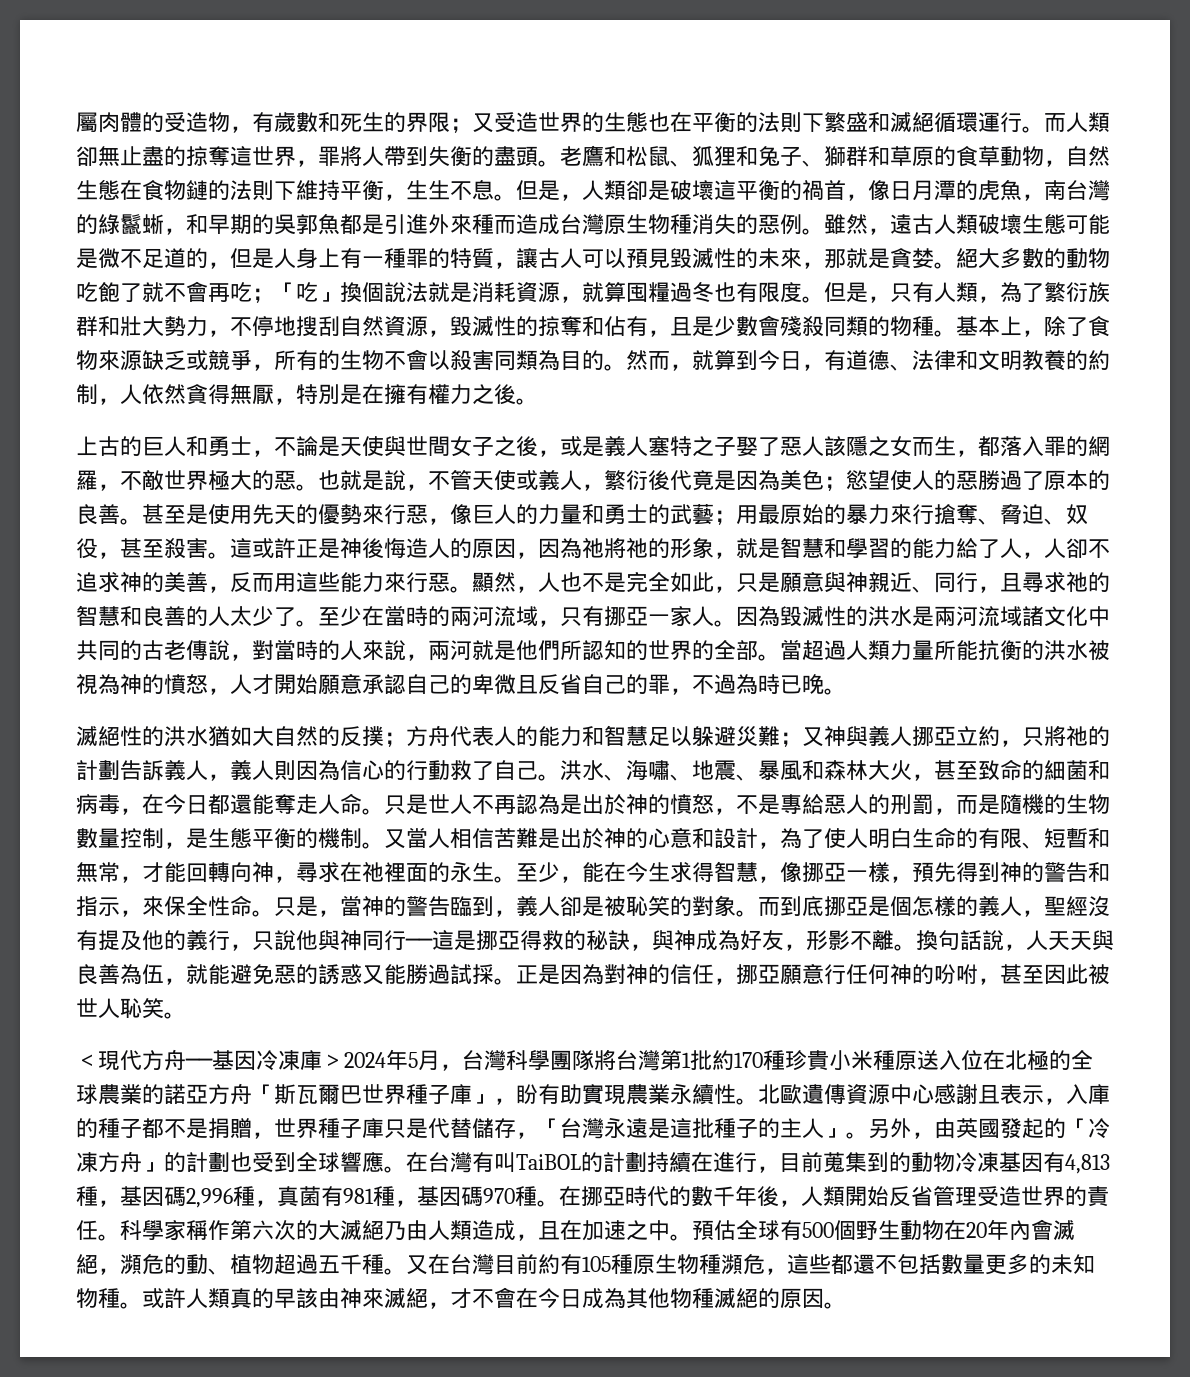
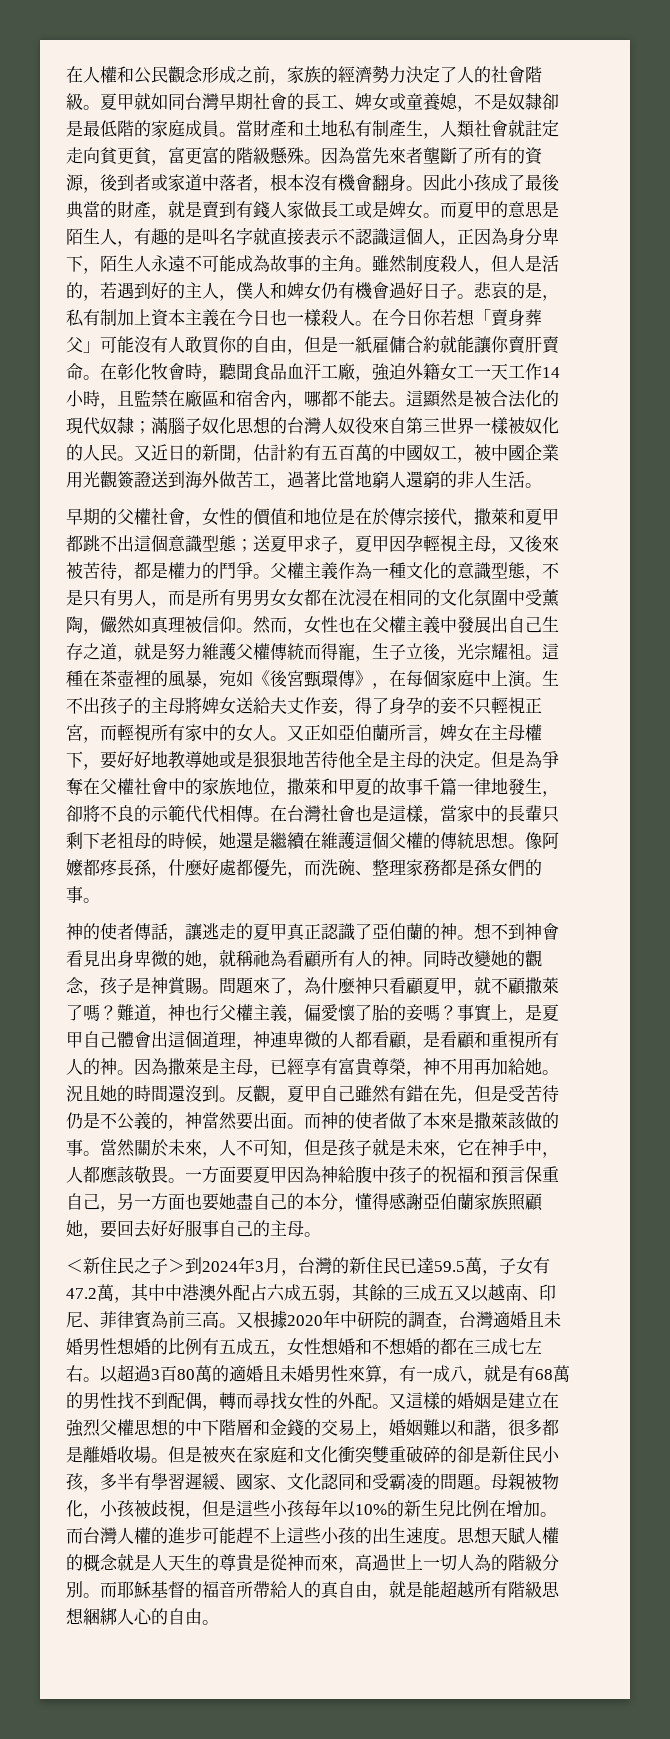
- 屬肉體的受造物，有歲數和死生的界限；又受造世界的生態也在平衡的法則下繁盛和滅絕循環運行。而人類卻無止盡的掠奪這世界，罪將人帶到失衡的盡頭。老鷹和松鼠、狐狸和兔子、獅群和草原的食草動物，自然生態在食物鏈的法則下維持平衡，生生不息。但是，人類卻是破壞這平衡的禍首，像日月潭的虎魚，南台灣的綠鬣蜥，和早期的吳郭魚都是引進外來種而造成台灣原生物種消失的惡例。雖然，遠古人類破壞生態可能是微不足道的，但是人身上有一種罪的特質，讓古人可以預見毀滅性的未來，那就是貪婪。絕大多數的動物吃飽了就不會再吃；「吃」換個說法就是消耗資源，就算囤糧過冬也有限度。但是，只有人類，為了繁衍族群和壯大勢力，不停地搜刮自然資源，毀滅性的掠奪和佔有，且是少數會殘殺同類的物種。基本上，除了食物來源缺乏或競爭，所有的生物不會以殺害同類為目的。然而，就算到今日，有道德、法律和文明教養的約制，人依然貪得無厭，特別是在擁有權力之後。
- 上古的巨人和勇士，不論是天使與世間女子之後，或是義人塞特之子娶了惡人該隱之女而生，都落入罪的網羅，不敵世界極大的惡。也就是說，不管天使或義人，繁衍後代竟是因為美色；慾望使人的惡勝過了原本的良善。甚至是使用先天的優勢來行惡，像巨人的力量和勇士的武藝；用最原始的暴力來行搶奪、脅迫、奴役，甚至殺害。這或許正是神後悔造人的原因，因為祂將祂的形象，就是智慧和學習的能力給了人，人卻不追求神的美善，反而用這些能力來行惡。顯然，人也不是完全如此，只是願意與神親近、同行，且尋求祂的智慧和良善的人太少了。至少在當時的兩河流域，只有挪亞一家人。因為毀滅性的洪水是兩河流域諸文化中共同的古老傳說，對當時的人來說，兩河就是他們所認知的世界的全部。當超過人類力量所能抗衡的洪水被視為神的憤怒，人才開始願意承認自己的卑微且反省自己的罪，不過為時已晚。
- 滅絕性的洪水猶如大自然的反撲；方舟代表人的能力和智慧足以躲避災難；又神與義人挪亞立約，只將祂的計劃告訴義人，義人則因為信心的行動救了自己。洪水、海嘯、地震、暴風和森林大火，甚至致命的細菌和病毒，在今日都還能奪走人命。只是世人不再認為是出於神的憤怒，不是專給惡人的刑罰，而是隨機的生物數量控制，是生態平衡的機制。又當人相信苦難是出於神的心意和設計，為了使人明白生命的有限、短暫和無常，才能回轉向神，尋求在祂裡面的永生。至少，能在今生求得智慧，像挪亞一樣，預先得到神的警告和指示，來保全性命。只是，當神的警告臨到，義人卻是被恥笑的對象。而到底挪亞是個怎樣的義人，聖經沒有提及他的義行，只說他與神同行──這是挪亞得救的秘訣，與神成為好友，形影不離。換句話說，人天天與良善為伍，就能避免惡的誘惑又能勝過試採。正是因為對神的信任，挪亞願意行任何神的吩咐，甚至因此被世人恥笑。
- ＜現代方舟──基因冷凍庫＞2024年5月，台灣科學團隊將台灣第1批約170種珍貴小米種原送入位在北極的全球農業的諾亞方舟「斯瓦爾巴世界種子庫」，盼有助實現農業永續性。北歐遺傳資源中心感謝且表示，入庫的種子都不是捐贈，世界種子庫只是代替儲存，「台灣永遠是這批種子的主人」。另外，由英國發起的「冷凍方舟」的計劃也受到全球響應。在台灣有叫TaiBOL的計劃持續在進行，目前蒐集到的動物冷凍基因有4,813種，基因碼2,996種，真菌有981種，基因碼970種。在挪亞時代的數千年後，人類開始反省管理受造世界的責任。科學家稱作第六次的大滅絕乃由人類造成，且在加速之中。預估全球有500個野生動物在20年內會滅絕，瀕危的動、植物超過五千種。又在台灣目前約有105種原生物種瀕危，這些都還不包括數量更多的未知物種。或許人類真的早該由神來滅絕，才不會在今日成為其他物種滅絕的原因。
+ 在人權和公民觀念形成之前，家族的經濟勢力決定了人的社會階級。夏甲就如同台灣早期社會的長工、婢女或童養媳，不是奴隸卻是最低階的家庭成員。當財產和土地私有制產生，人類社會就註定走向貧更貧，富更富的階級懸殊。因為當先來者壟斷了所有的資源，後到者或家道中落者，根本沒有機會翻身。因此小孩成了最後典當的財產，就是賣到有錢人家做長工或是婢女。而夏甲的意思是陌生人，有趣的是叫名字就直接表示不認識這個人，正因為身分卑下，陌生人永遠不可能成為故事的主角。雖然制度殺人，但人是活的，若遇到好的主人，僕人和婢女仍有機會過好日子。悲哀的是，私有制加上資本主義在今日也一樣殺人。在今日你若想「賣身葬父」可能沒有人敢買你的自由，但是一紙雇傭合約就能讓你賣肝賣命。在彰化牧會時，聽聞食品血汗工廠，強迫外籍女工一天工作14小時，且監禁在廠區和宿舍內，哪都不能去。這顯然是被合法化的現代奴隸；滿腦子奴化思想的台灣人奴役來自第三世界一樣被奴化的人民。又近日的新聞，估計約有五百萬的中國奴工，被中國企業用光觀簽證送到海外做苦工，過著比當地窮人還窮的非人生活。
+ 早期的父權社會，女性的價值和地位是在於傳宗接代，撒萊和夏甲都跳不出這個意識型態；送夏甲求子，夏甲因孕輕視主母，又後來被苦待，都是權力的鬥爭。父權主義作為一種文化的意識型態，不是只有男人，而是所有男男女女都在沈浸在相同的文化氛圍中受薰陶，儼然如真理被信仰。然而，女性也在父權主義中發展出自己生存之道，就是努力維護父權傳統而得寵，生子立後，光宗耀祖。這種在茶壺裡的風暴，宛如《後宮甄環傳》，在每個家庭中上演。生不出孩子的主母將婢女送給夫丈作妾，得了身孕的妾不只輕視正宮，而輕視所有家中的女人。又正如亞伯蘭所言，婢女在主母權下，要好好地教導她或是狠狠地苦待他全是主母的決定。但是為爭奪在父權社會中的家族地位，撒萊和甲夏的故事千篇一律地發生，卻將不良的示範代代相傳。在台灣社會也是這樣，當家中的長輩只剩下老祖母的時候，她還是繼續在維護這個父權的傳統思想。像阿嬤都疼長孫，什麼好處都優先，而洗碗、整理家務都是孫女們的事。
+ 神的使者傳話，讓逃走的夏甲真正認識了亞伯蘭的神。想不到神會看見出身卑微的她，就稱祂為看顧所有人的神。同時改變她的觀念，孩子是神賞賜。問題來了，為什麼神只看顧夏甲，就不顧撒萊了嗎？難道，神也行父權主義，偏愛懷了胎的妾嗎？事實上，是夏甲自己體會出這個道理，神連卑微的人都看顧，是看顧和重視所有人的神。因為撒萊是主母，已經享有富貴尊榮，神不用再加給她。況且她的時間還沒到。反觀，夏甲自己雖然有錯在先，但是受苦待仍是不公義的，神當然要出面。而神的使者做了本來是撒萊該做的事。當然關於未來，人不可知，但是孩子就是未來，它在神手中，人都應該敬畏。一方面要夏甲因為神給腹中孩子的祝福和預言保重自己，另一方面也要她盡自己的本分，懂得感謝亞伯蘭家族照顧她，要回去好好服事自己的主母。
+ ＜新住民之子＞到2024年3月，台灣的新住民已達59.5萬，子女有47.2萬，其中中港澳外配占六成五弱，其餘的三成五又以越南、印尼、菲律賓為前三高。又根據2020年中研院的調查，台灣適婚且未婚男性想婚的比例有五成五，女性想婚和不想婚的都在三成七左右。以超過3百80萬的適婚且未婚男性來算，有一成八，就是有68萬的男性找不到配偶，轉而尋找女性的外配。又這樣的婚姻是建立在強烈父權思想的中下階層和金錢的交易上，婚姻難以和諧，很多都是離婚收場。但是被夾在家庭和文化衝突雙重破碎的卻是新住民小孩，多半有學習遲緩、國家、文化認同和受霸凌的問題。母親被物化，小孩被歧視，但是這些小孩每年以10%的新生兒比例在增加。而台灣人權的進步可能趕不上這些小孩的出生速度。思想天賦人權的概念就是人天生的尊貴是從神而來，高過世上一切人為的階級分別。而耶穌基督的福音所帶給人的真自由，就是能超越所有階級思想綑綁人心的自由。

